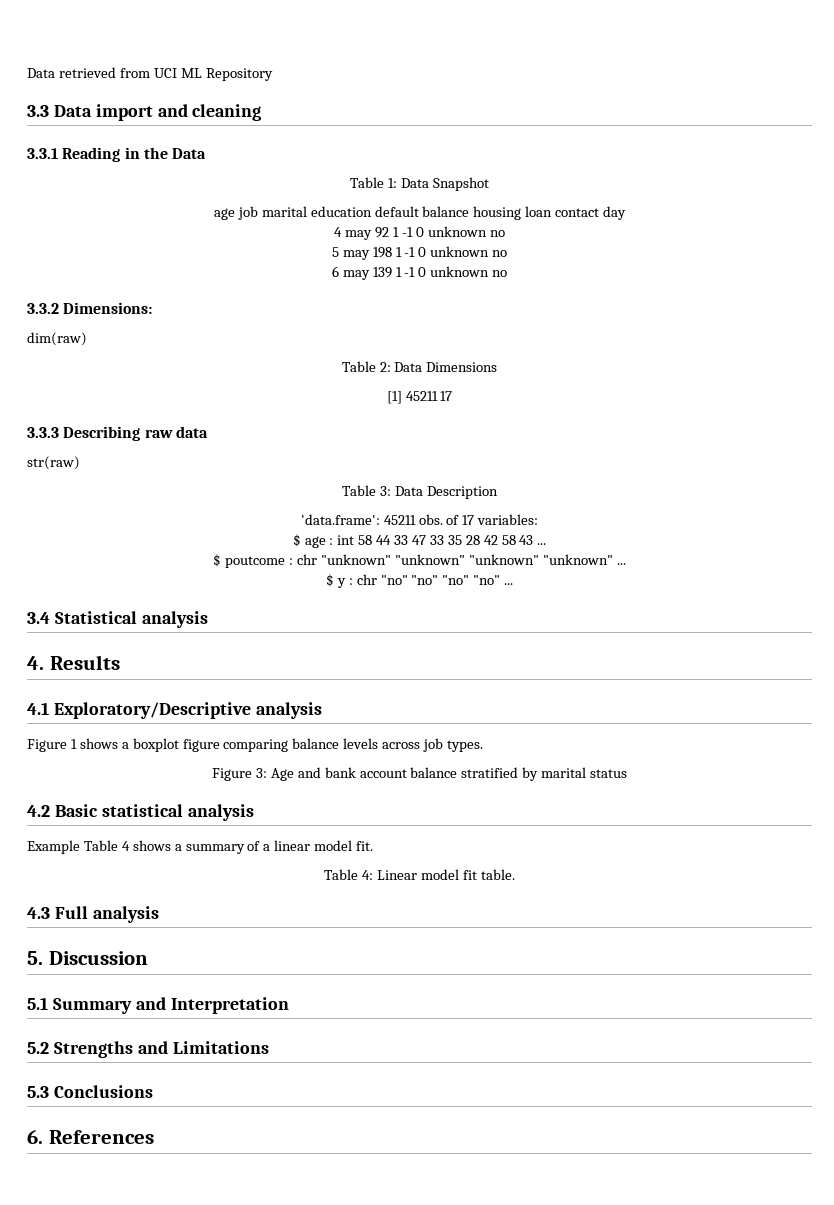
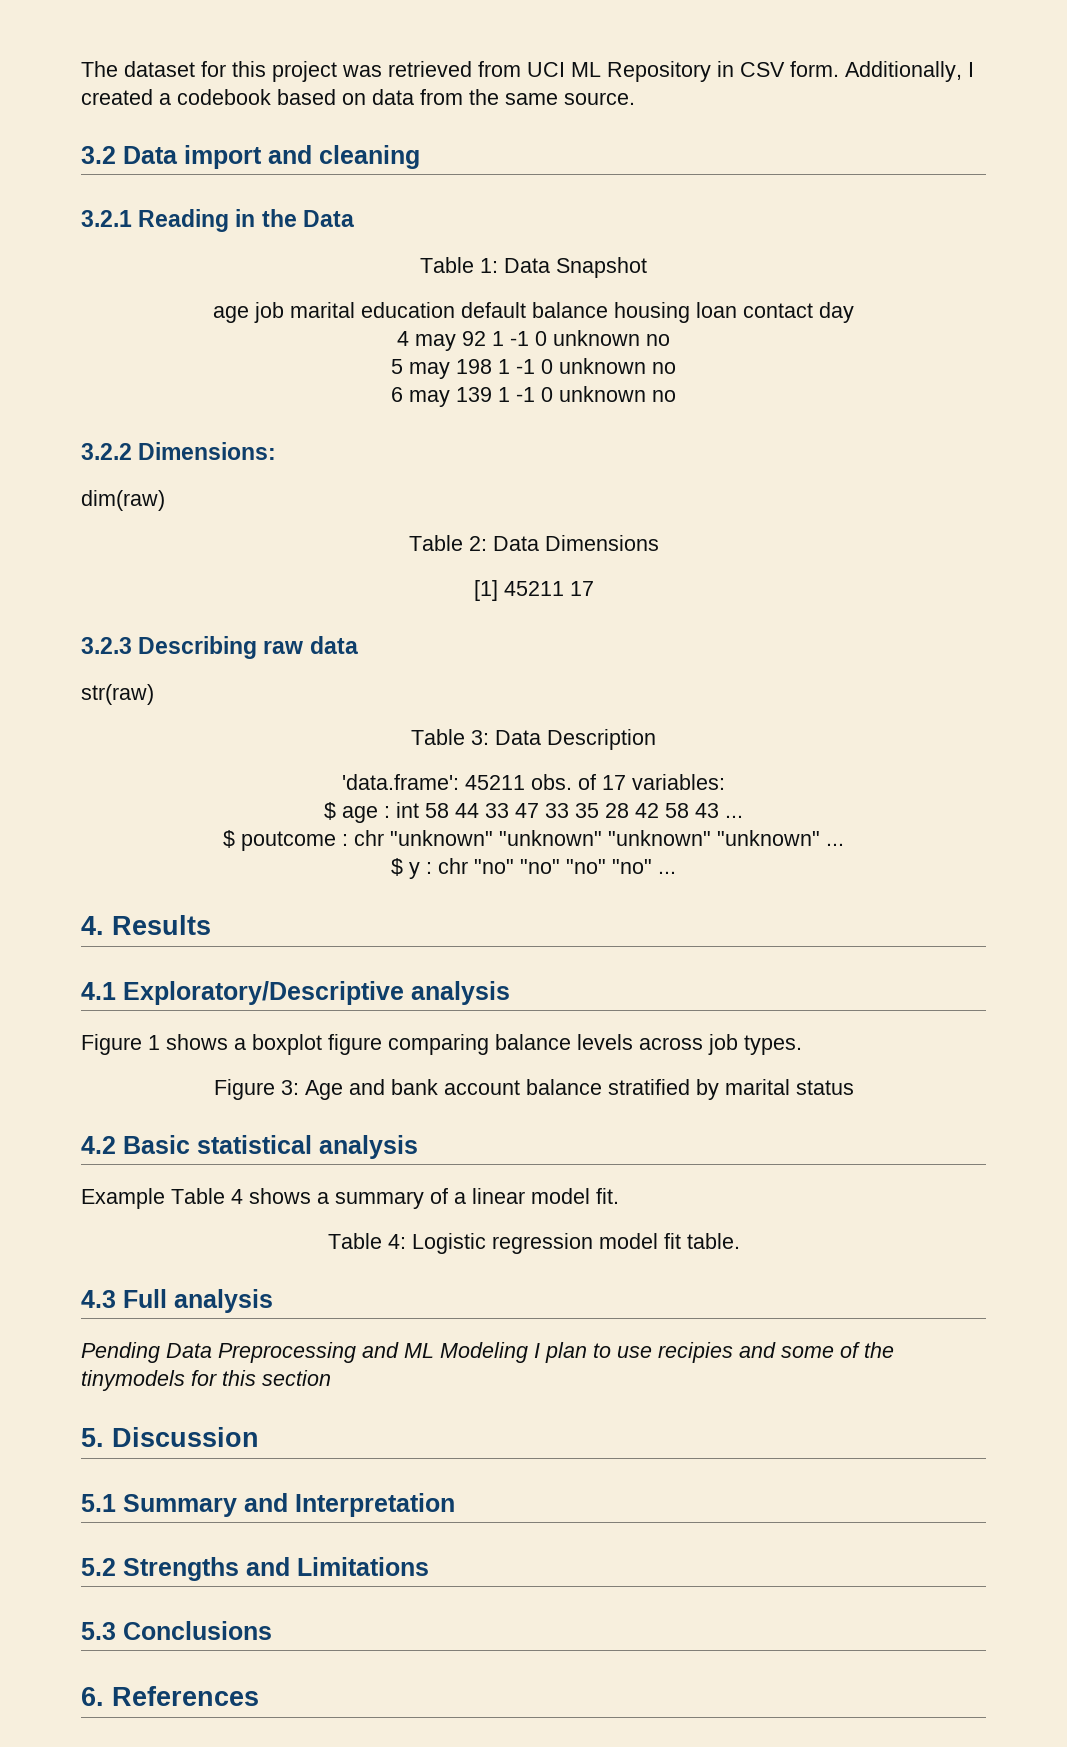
- Data retrieved from UCI ML Repository
- 3.3 Data import and cleaning
+ The dataset for this project was retrieved from UCI ML Repository in CSV form. Additionally, I created a codebook based on data from the same source.
+ 3.2 Data import and cleaning
- 3.3.1 Reading in the Data
+ 3.2.1 Reading in the Data
- 3.3.2 Dimensions:
+ 3.2.2 Dimensions:
- 3.3.3 Describing raw data
+ 3.2.3 Describing raw data
- 3.4 Statistical analysis
- Table 4: Linear model fit table.
+ Table 4: Logistic regression model fit table.
+ Pending Data Preprocessing and ML Modeling I plan to use recipies and some of the tinymodels for this section

